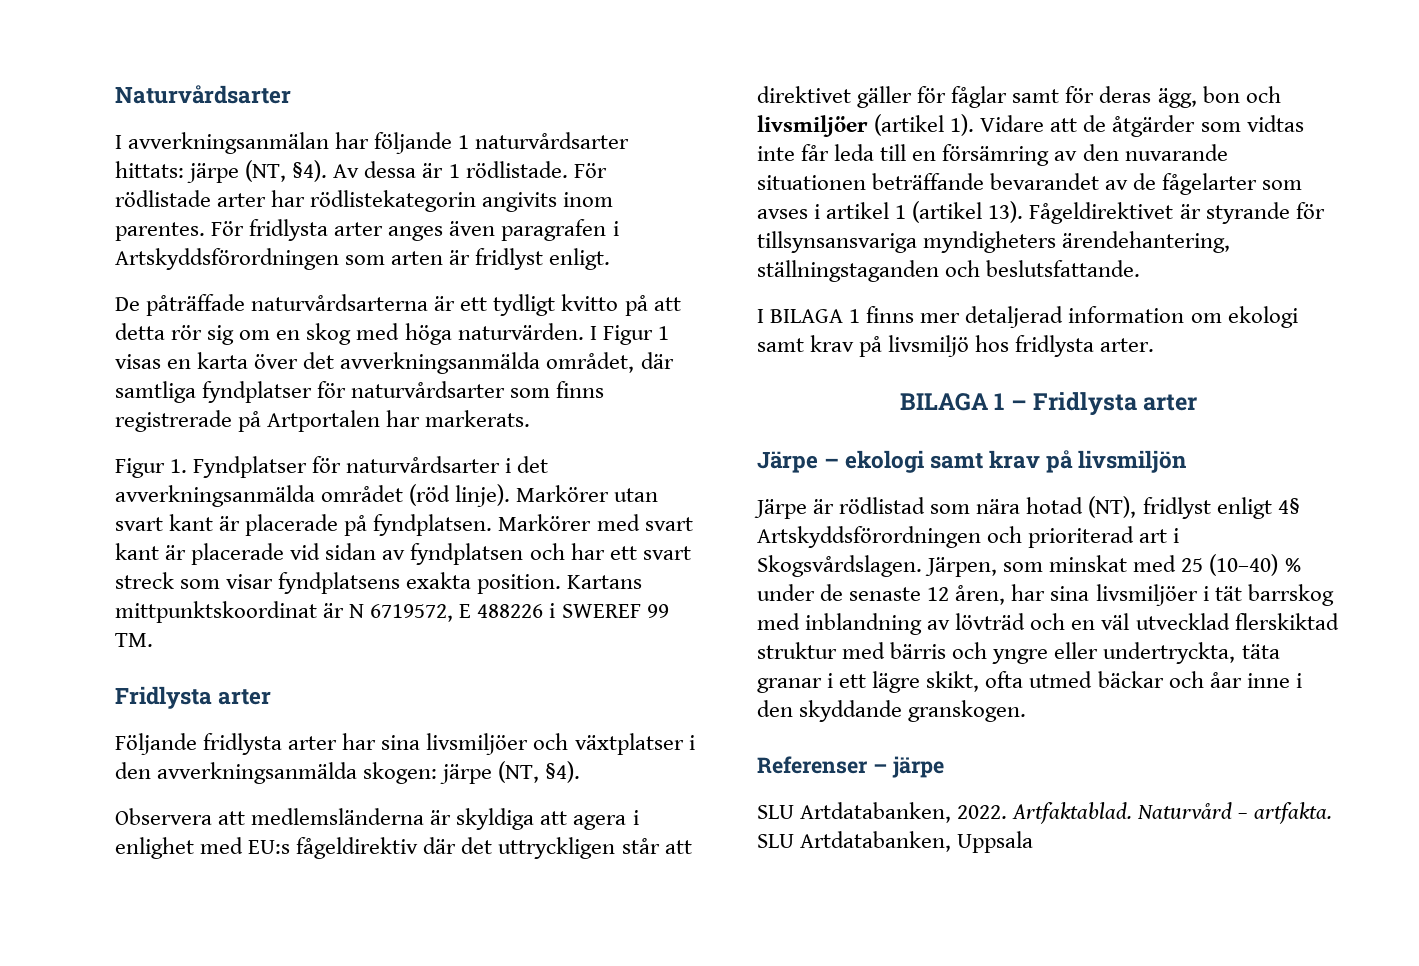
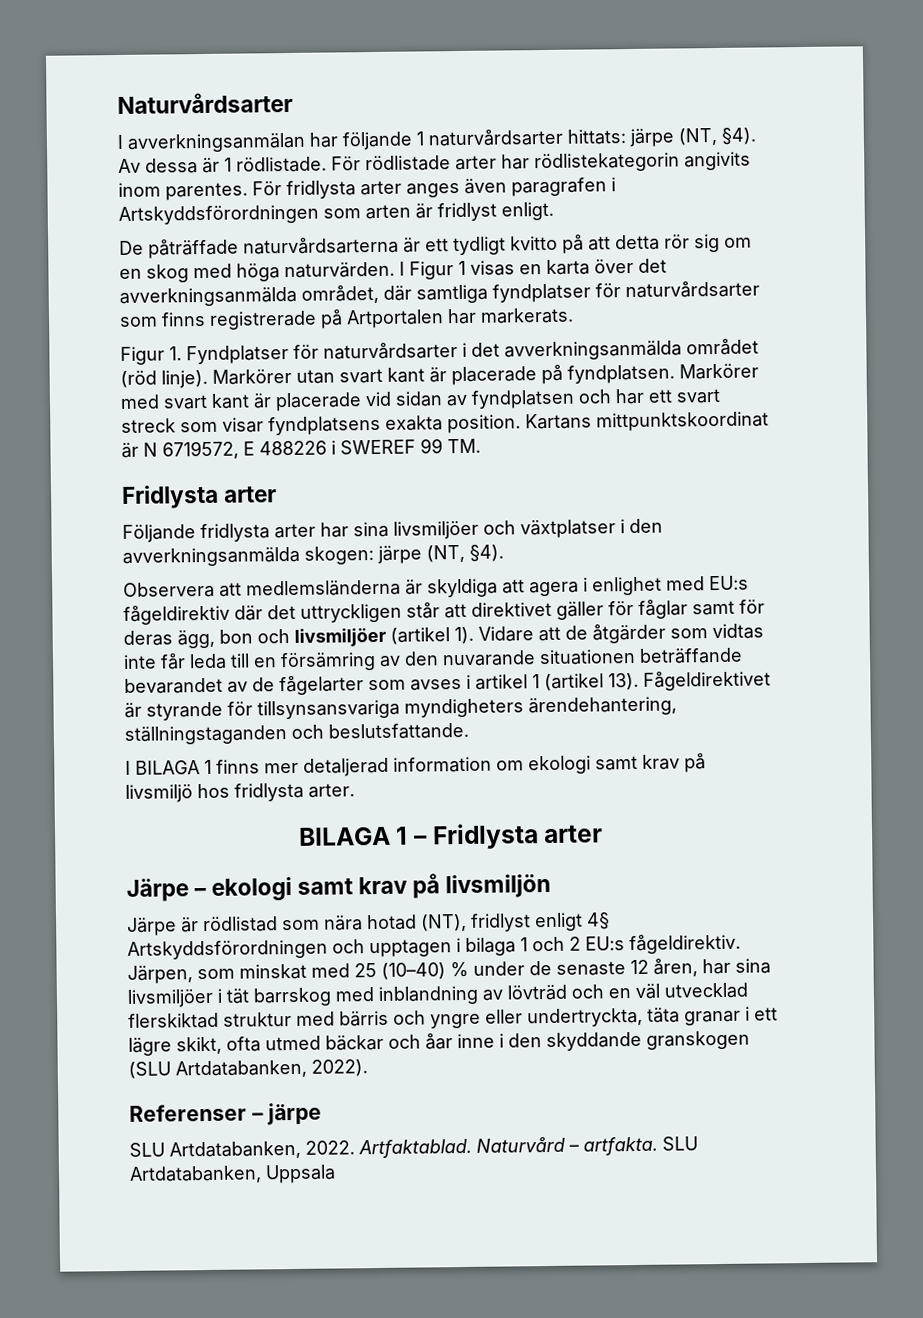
- Järpe är rödlistad som nära hotad (NT), fridlyst enligt 4§ Artskyddsförordningen och prioriterad art i Skogsvårdslagen.
+ Järpe är rödlistad som nära hotad (NT), fridlyst enligt 4§ Artskyddsförordningen och upptagen i bilaga 1 och 2 EU:s fågeldirektiv.
- Järpen, som minskat med 25 (10–40) % under de senaste 12 åren, har sina livsmiljöer i tät barrskog med inblandning av lövträd och en väl utvecklad flerskiktad struktur med bärris och yngre eller undertryckta, täta granar i ett lägre skikt, ofta utmed bäckar och åar inne i den skyddande granskogen.
+ Järpen, som minskat med 25 (10–40) % under de senaste 12 åren, har sina livsmiljöer i tät barrskog med inblandning av lövträd och en väl utvecklad flerskiktad struktur med bärris och yngre eller undertryckta, täta granar i ett lägre skikt, ofta utmed bäckar och åar inne i den skyddande granskogen (SLU Artdatabanken, 2022).

